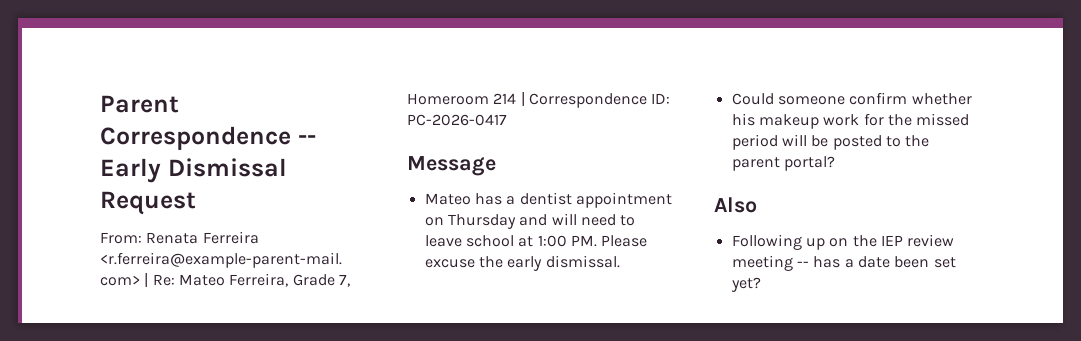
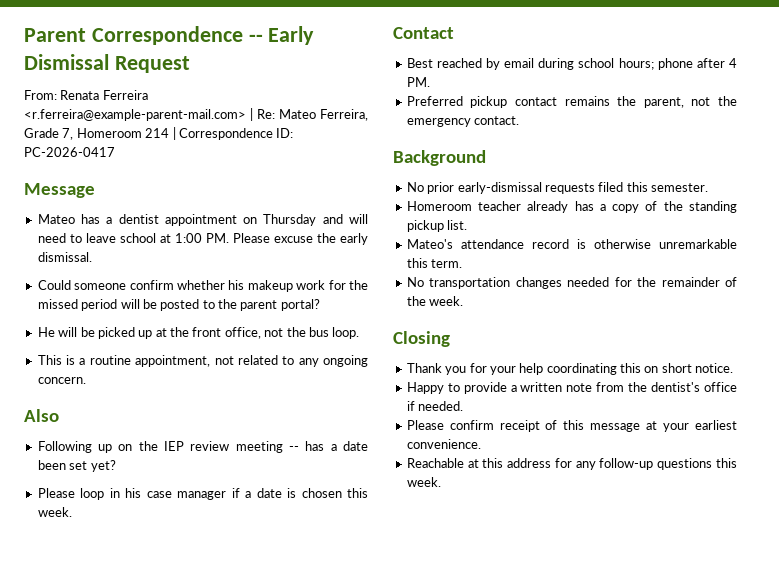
+ He will be picked up at the front office, not the bus loop.
+ This is a routine appointment, not related to any ongoing concern.
+ Please loop in his case manager if a date is chosen this week.
+ Contact
+ Best reached by email during school hours; phone after 4 PM.
+ Preferred pickup contact remains the parent, not the emergency contact.
+ Background
+ No prior early-dismissal requests filed this semester.
+ Homeroom teacher already has a copy of the standing pickup list.
+ Mateo's attendance record is otherwise unremarkable this term.
+ No transportation changes needed for the remainder of the week.
+ Closing
+ Thank you for your help coordinating this on short notice.
+ Happy to provide a written note from the dentist's office if needed.
+ Please confirm receipt of this message at your earliest convenience.
+ Reachable at this address for any follow-up questions this week.

